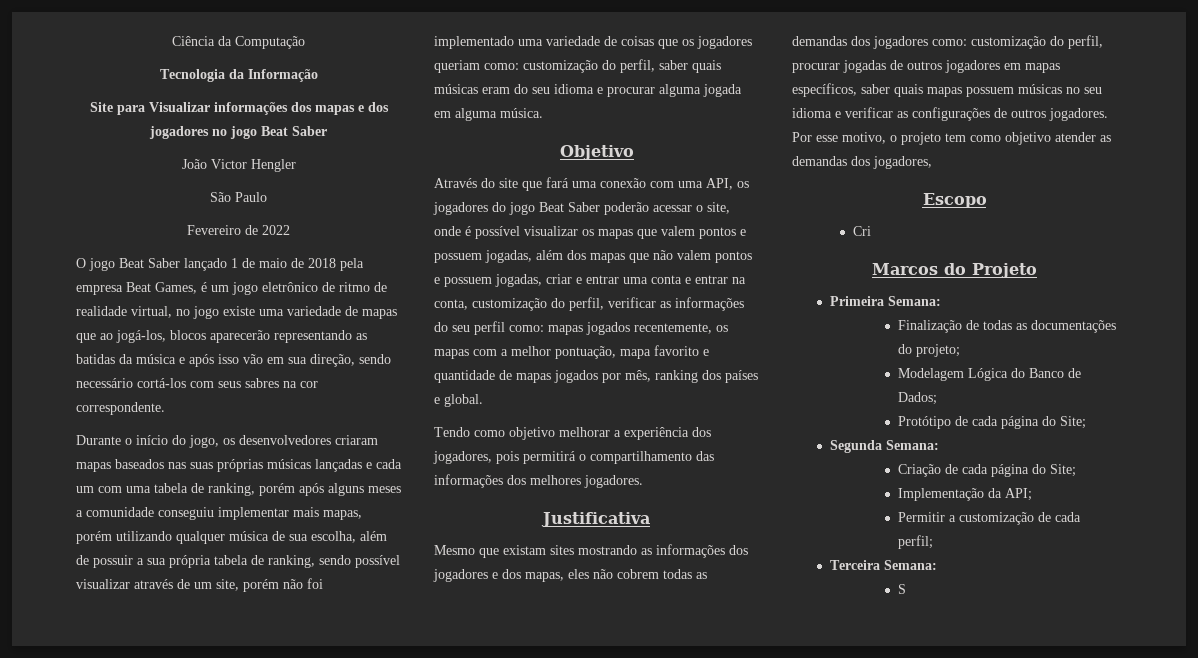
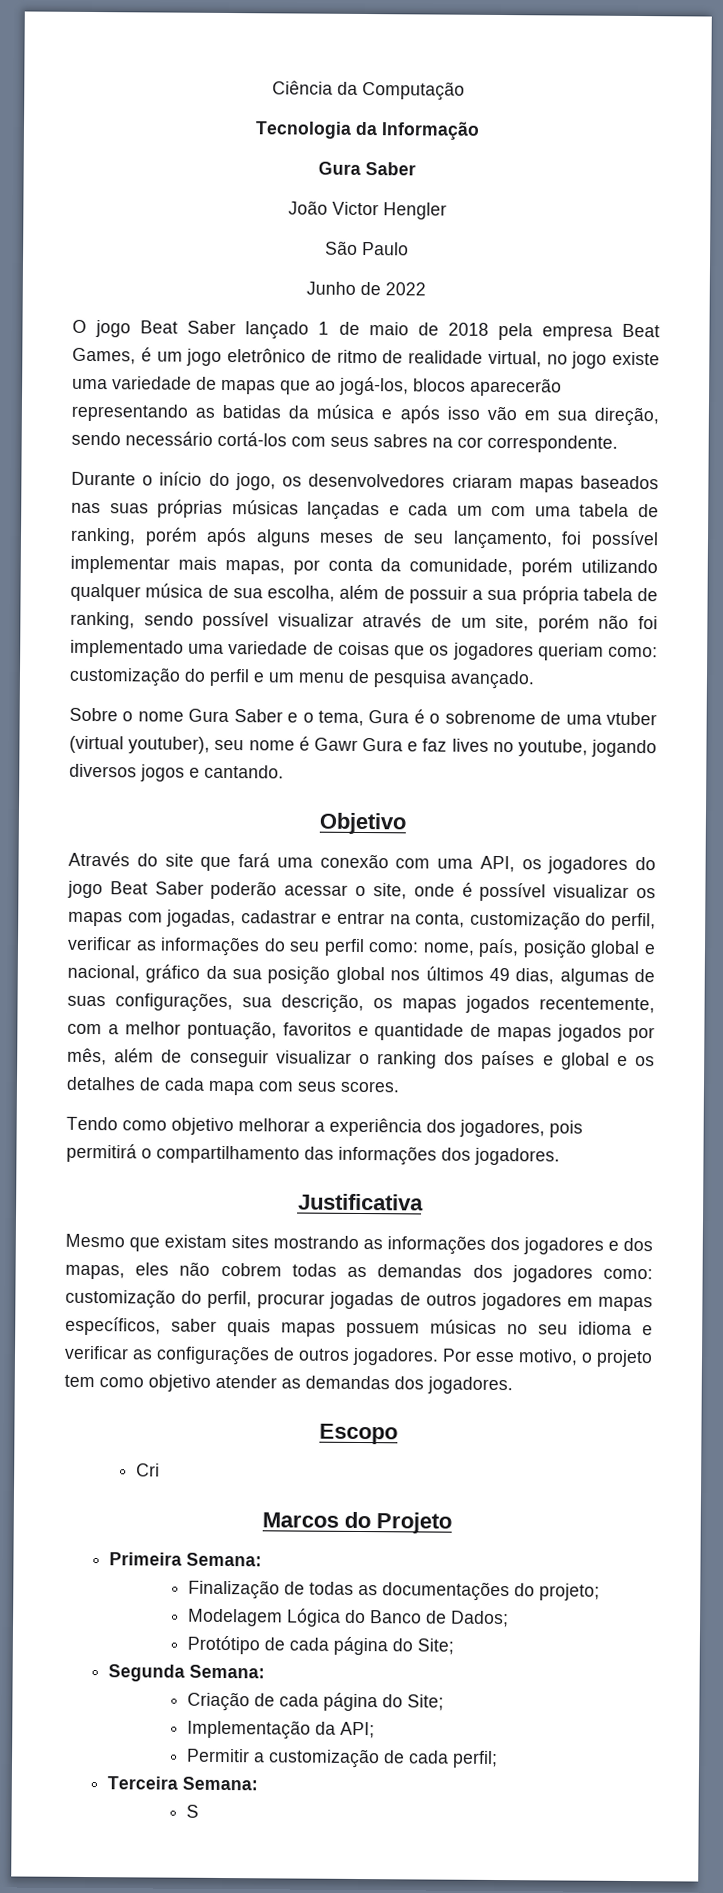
  Tecnologia da Informação
- Site para Visualizar informações dos mapas e dos jogadores no jogo Beat Saber
+ Gura Saber
- Fevereiro de 2022
+ Junho de 2022
- Durante o início do jogo, os desenvolvedores criaram mapas baseados nas suas próprias músicas lançadas e cada um com uma tabela de ranking, porém após alguns meses a comunidade conseguiu implementar mais mapas, porém utilizando qualquer música de sua escolha, além de possuir a sua própria tabela de ranking, sendo possível visualizar através de um site, porém não foi implementado uma variedade de coisas que os jogadores queriam como:
+ Durante o início do jogo, os desenvolvedores criaram mapas baseados nas suas próprias músicas lançadas e cada um com uma tabela de ranking, porém após alguns meses de seu lançamento, foi possível implementar mais mapas, por conta da comunidade, porém utilizando qualquer música de sua escolha, além de possuir a sua própria tabela de ranking, sendo possível visualizar através de um site, porém não foi implementado uma variedade de coisas que os jogadores queriam como:
- customização do perfil, saber quais músicas eram do seu idioma e procurar alguma jogada em alguma música.
+ customização do perfil e um menu de pesquisa avançado.
+ Sobre o nome Gura Saber e o tema, Gura é o sobrenome de uma vtuber (virtual youtuber), seu nome é Gawr Gura e faz lives no youtube, jogando diversos jogos e cantando.
- Através do site que fará uma conexão com uma API, os jogadores do jogo Beat Saber poderão acessar o site, onde é possível visualizar os mapas que valem pontos e possuem jogadas, além dos mapas que não valem pontos e possuem jogadas, criar e entrar uma conta e entrar na conta, customização do perfil, verificar as informações do seu perfil como: mapas jogados recentemente, os mapas com a melhor pontuação, mapa favorito e quantidade de mapas jogados por mês, ranking dos países e global.
+ Através do site que fará uma conexão com uma API, os jogadores do jogo Beat Saber poderão acessar o site, onde é possível visualizar os mapas com jogadas, cadastrar e entrar na conta, customização do perfil, verificar as informações do seu perfil como: nome, país, posição global e nacional, gráfico da sua posição global nos últimos 49 dias, algumas de suas configurações, sua descrição, os mapas jogados recentemente, com a melhor pontuação, favoritos e quantidade de mapas jogados por mês, além de conseguir visualizar o ranking dos países e global e os detalhes de cada mapa com seus scores.
- Tendo como objetivo melhorar a experiência dos jogadores, pois permitirá o compartilhamento das informações dos melhores jogadores.
+ Tendo como objetivo melhorar a experiência dos jogadores, pois permitirá o compartilhamento das informações dos jogadores.
- Por esse motivo, o projeto tem como objetivo atender as demandas dos jogadores,
+ Por esse motivo, o projeto tem como objetivo atender as demandas dos jogadores.

